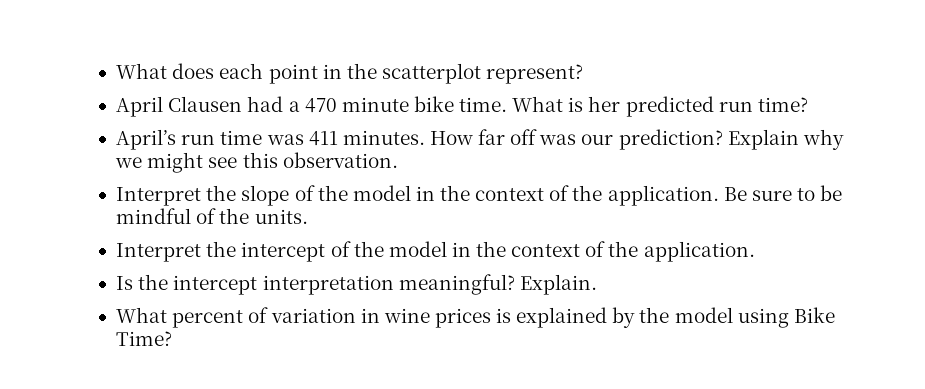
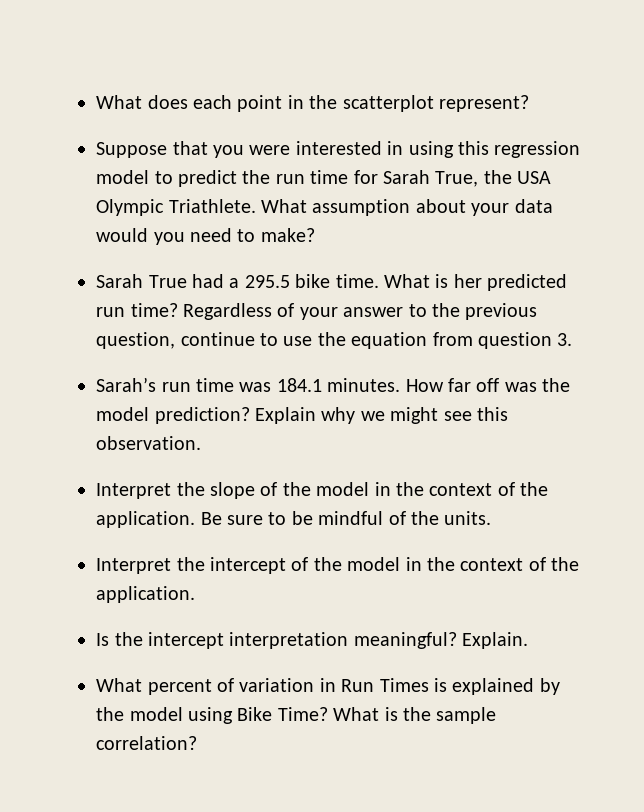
- April Clausen had a 470 minute bike time.
+ Suppose that you were interested in using this regression model to predict the run time for Sarah True, the USA Olympic Triathlete. What assumption about your data would you need to make?
+ Sarah True had a 295.5 bike time.
- What is her predicted run time?
- April’s run time was 411 minutes.
+ What is her predicted run time? Regardless of your answer to the previous question, continue to use the equation from question 3.
+ Sarah’s run time was 184.1 minutes.
- How far off was our prediction?
+ How far off was the model prediction?
- What percent of variation in wine prices is explained by the model using Bike Time?
+ What percent of variation in Run Times is explained by the model using Bike Time?
+ What is the sample correlation?

